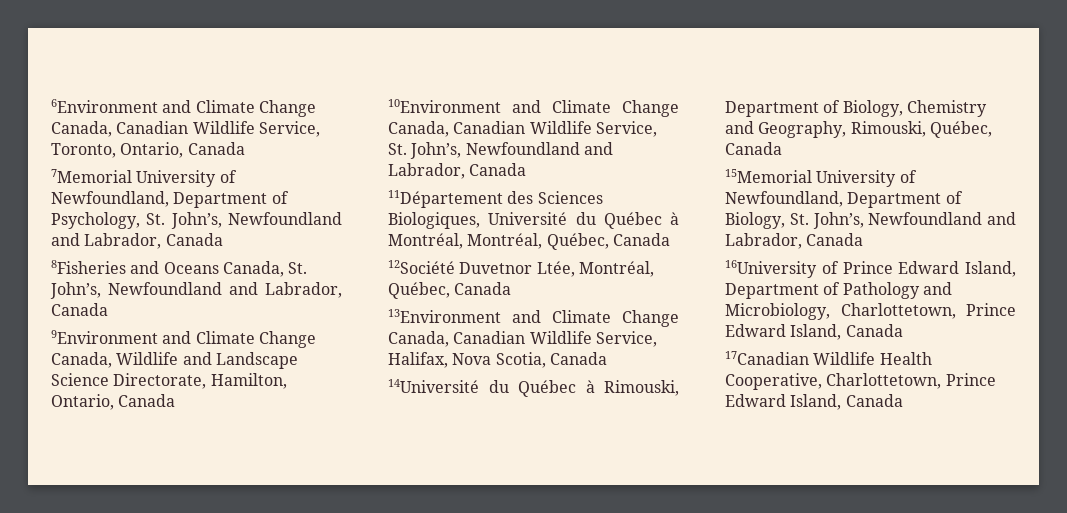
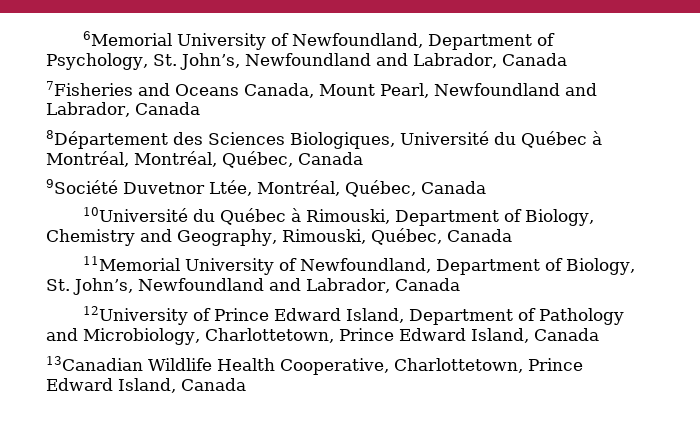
- 6Environment and Climate Change Canada, Canadian Wildlife Service, Toronto, Ontario, Canada
- 7Memorial University of Newfoundland, Department of Psychology, St. John’s, Newfoundland and Labrador, Canada
+ 6Memorial University of Newfoundland, Department of Psychology, St. John’s, Newfoundland and Labrador, Canada
- 8Fisheries and Oceans Canada, St. John’s, Newfoundland and Labrador, Canada
- 9Environment and Climate Change Canada, Wildlife and Landscape Science Directorate, Hamilton, Ontario, Canada
- 10Environment and Climate Change Canada, Canadian Wildlife Service, St. John’s, Newfoundland and Labrador, Canada
- 11Département des Sciences Biologiques, Université du Québec à Montréal, Montréal, Québec, Canada
+ 7Fisheries and Oceans Canada, Mount Pearl, Newfoundland and Labrador, Canada
+ 8Département des Sciences Biologiques, Université du Québec à Montréal, Montréal, Québec, Canada
- 12Société Duvetnor Ltée, Montréal, Québec, Canada
+ 9Société Duvetnor Ltée, Montréal, Québec, Canada
- 13Environment and Climate Change Canada, Canadian Wildlife Service, Halifax, Nova Scotia, Canada
- 14Université du Québec à Rimouski, Department of Biology, Chemistry and Geography, Rimouski, Québec, Canada
+ 10Université du Québec à Rimouski, Department of Biology, Chemistry and Geography, Rimouski, Québec, Canada
- 15Memorial University of Newfoundland, Department of Biology, St. John’s, Newfoundland and Labrador, Canada
+ 11Memorial University of Newfoundland, Department of Biology, St. John’s, Newfoundland and Labrador, Canada
- 16University of Prince Edward Island, Department of Pathology and Microbiology, Charlottetown, Prince Edward Island, Canada
+ 12University of Prince Edward Island, Department of Pathology and Microbiology, Charlottetown, Prince Edward Island, Canada
- 17Canadian Wildlife Health Cooperative, Charlottetown, Prince Edward Island, Canada
+ 13Canadian Wildlife Health Cooperative, Charlottetown, Prince Edward Island, Canada

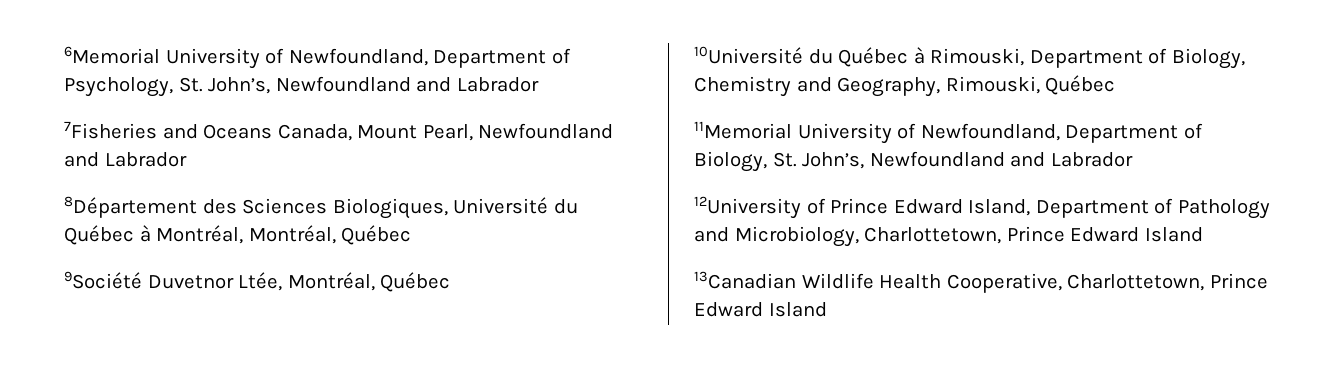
- 6Memorial University of Newfoundland, Department of Psychology, St. John’s, Newfoundland and Labrador, Canada
+ 6Memorial University of Newfoundland, Department of Psychology, St. John’s, Newfoundland and Labrador
- 7Fisheries and Oceans Canada, Mount Pearl, Newfoundland and Labrador, Canada
+ 7Fisheries and Oceans Canada, Mount Pearl, Newfoundland and Labrador
- 8Département des Sciences Biologiques, Université du Québec à Montréal, Montréal, Québec, Canada
+ 8Département des Sciences Biologiques, Université du Québec à Montréal, Montréal, Québec
- 9Société Duvetnor Ltée, Montréal, Québec, Canada
+ 9Société Duvetnor Ltée, Montréal, Québec
- 10Université du Québec à Rimouski, Department of Biology, Chemistry and Geography, Rimouski, Québec, Canada
+ 10Université du Québec à Rimouski, Department of Biology, Chemistry and Geography, Rimouski, Québec
- 11Memorial University of Newfoundland, Department of Biology, St. John’s, Newfoundland and Labrador, Canada
+ 11Memorial University of Newfoundland, Department of Biology, St. John’s, Newfoundland and Labrador
- 12University of Prince Edward Island, Department of Pathology and Microbiology, Charlottetown, Prince Edward Island, Canada
+ 12University of Prince Edward Island, Department of Pathology and Microbiology, Charlottetown, Prince Edward Island
- 13Canadian Wildlife Health Cooperative, Charlottetown, Prince Edward Island, Canada
+ 13Canadian Wildlife Health Cooperative, Charlottetown, Prince Edward Island

